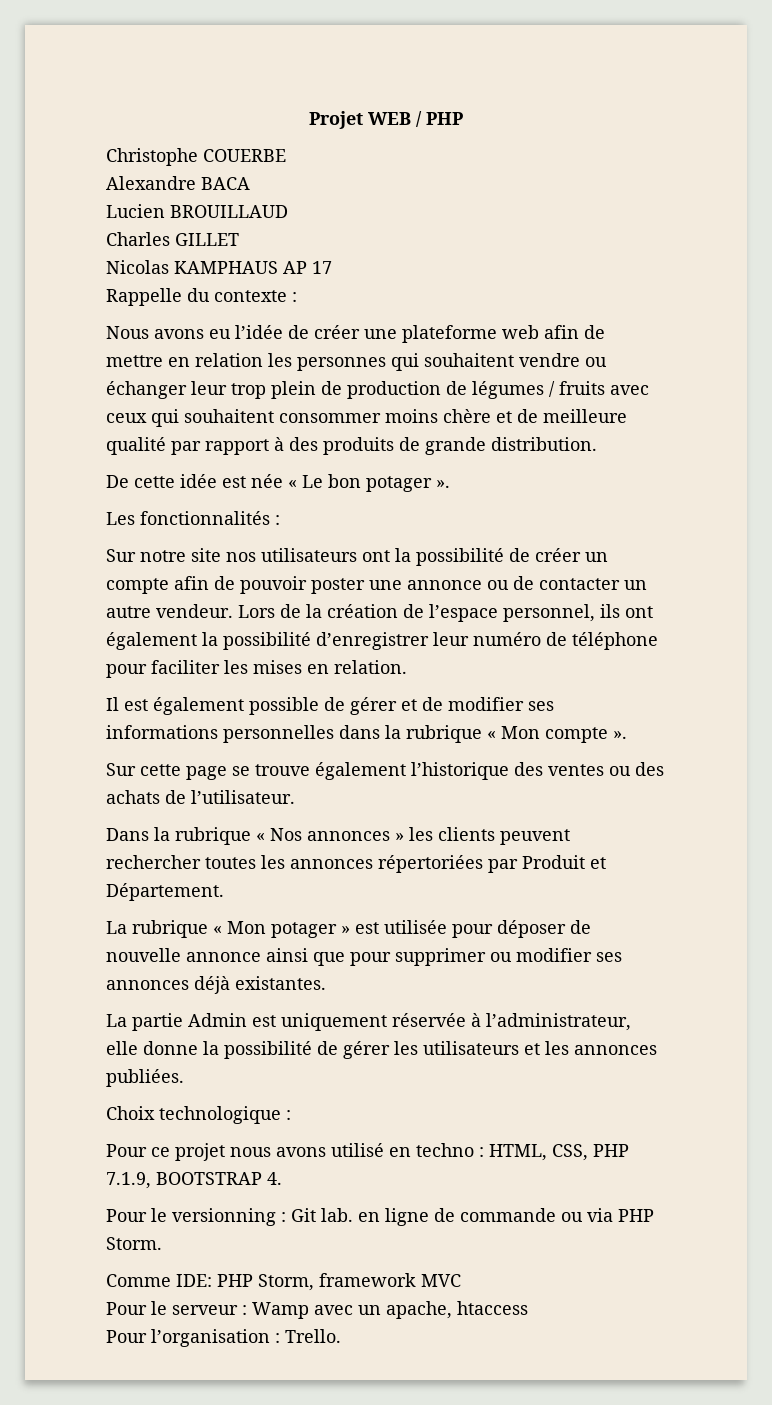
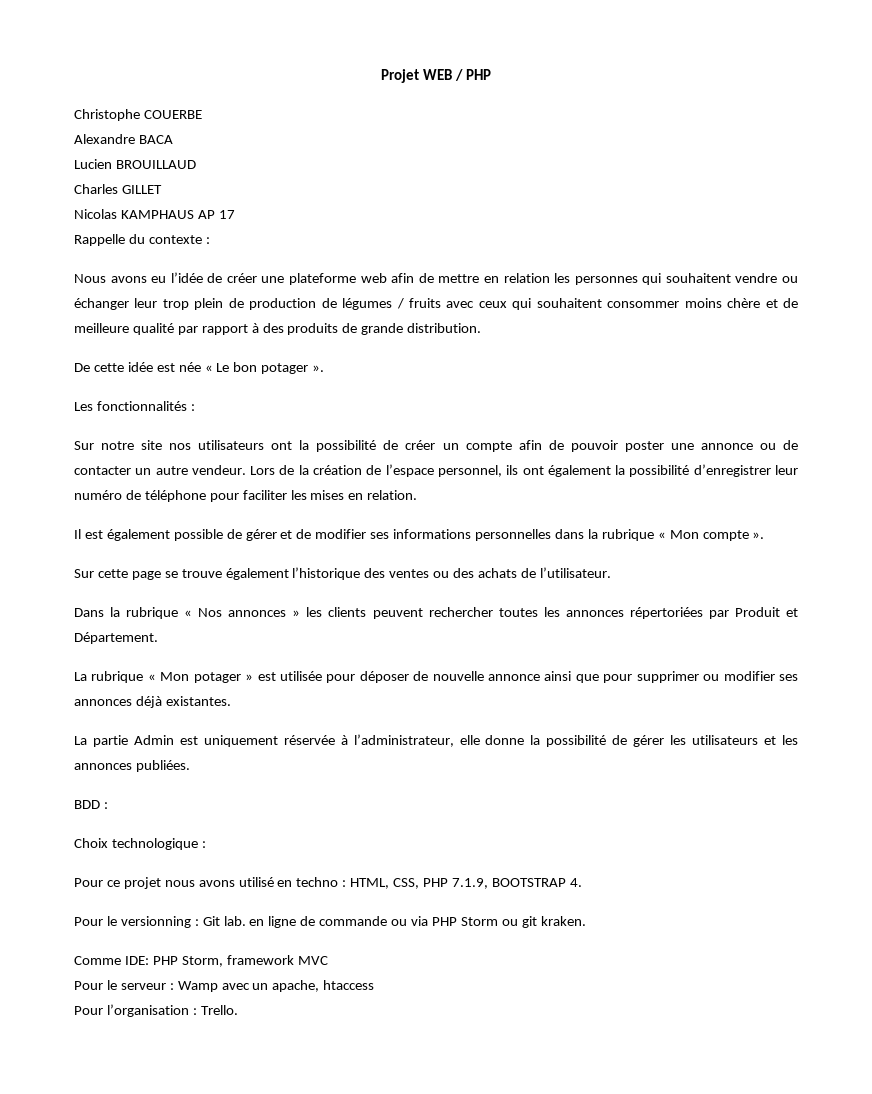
+ BDD :
- Pour le versionning : Git lab. en ligne de commande ou via PHP Storm.
+ Pour le versionning : Git lab. en ligne de commande ou via PHP Storm ou git kraken.

